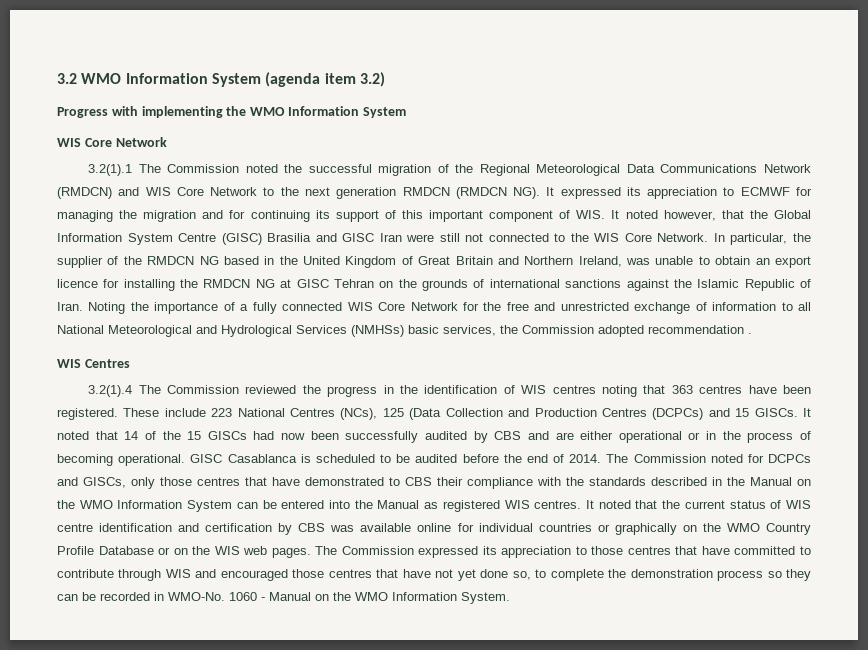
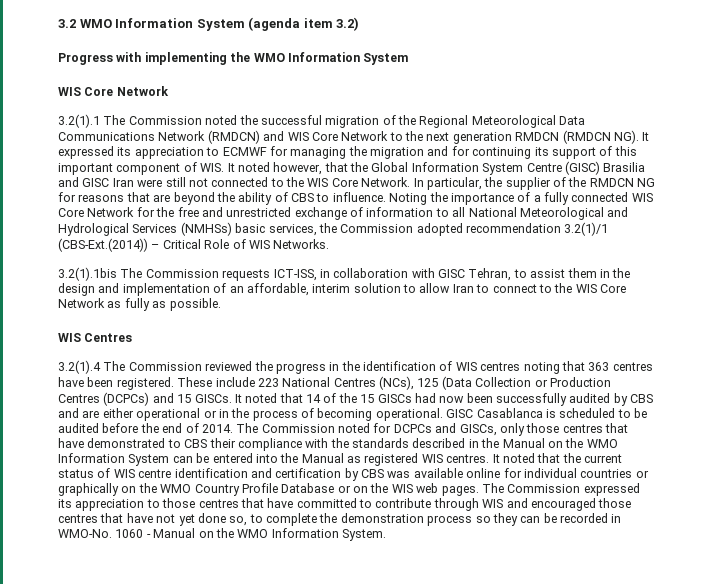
- In particular, the supplier of the RMDCN NG based in the United Kingdom of Great Britain and Northern Ireland, was unable to obtain an export licence for installing the RMDCN NG at GISC Tehran on the grounds of international sanctions against the Islamic Republic of Iran.
+ In particular, the supplier of the RMDCN NG for reasons that are beyond the ability of CBS to influence.
- Noting the importance of a fully connected WIS Core Network for the free and unrestricted exchange of information to all National Meteorological and Hydrological Services (NMHSs) basic services, the Commission adopted recommendation .
+ Noting the importance of a fully connected WIS Core Network for the free and unrestricted exchange of information to all National Meteorological and Hydrological Services (NMHSs) basic services, the Commission adopted recommendation 3.2(1)/1 (CBS-Ext.(2014)) – Critical Role of WIS Networks.
+ 3.2(1).1bis The Commission requests ICT-ISS, in collaboration with GISC Tehran, to assist them in the design and implementation of an affordable, interim solution to allow Iran to connect to the WIS Core Network as fully as possible.
- These include 223 National Centres (NCs), 125 (Data Collection and Production Centres (DCPCs) and 15 GISCs.
+ These include 223 National Centres (NCs), 125 (Data Collection or Production Centres (DCPCs) and 15 GISCs.

